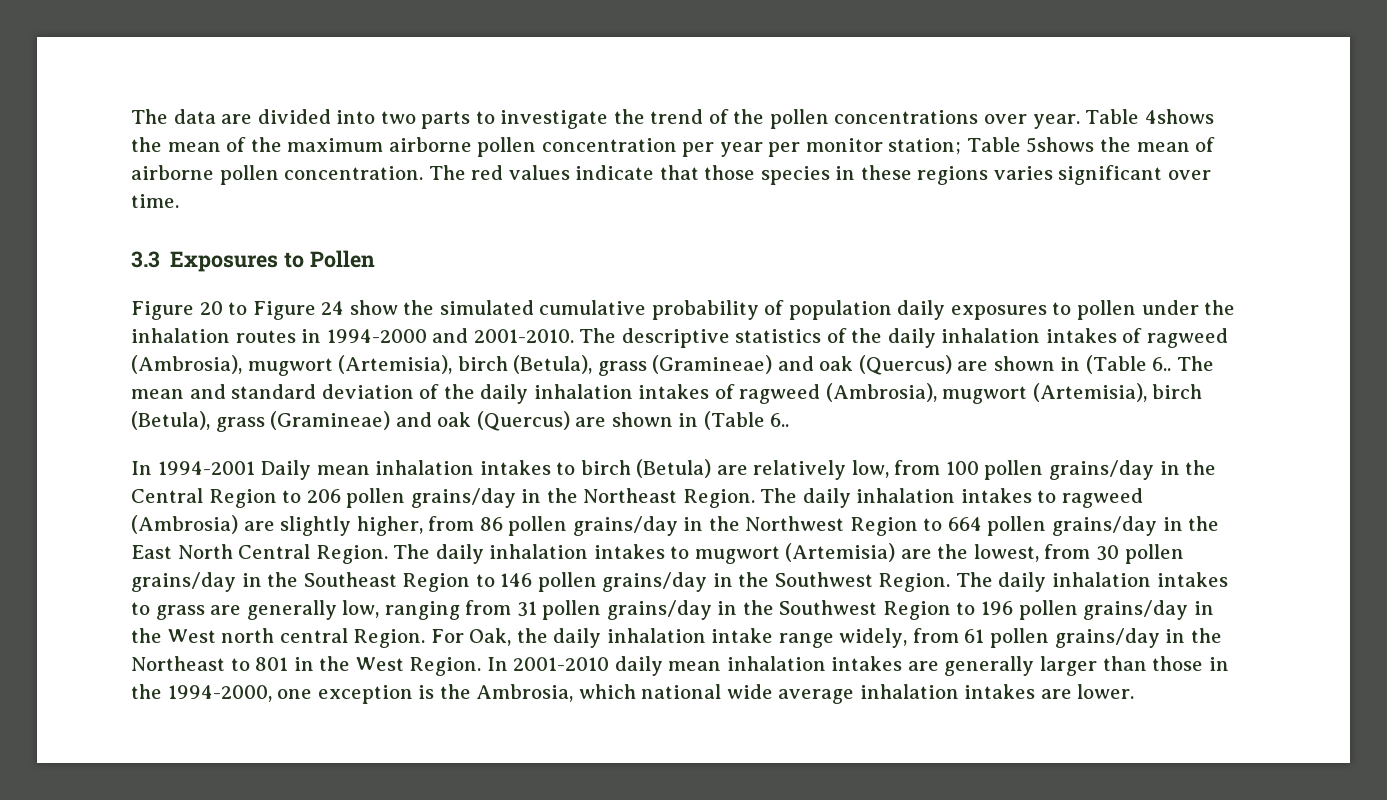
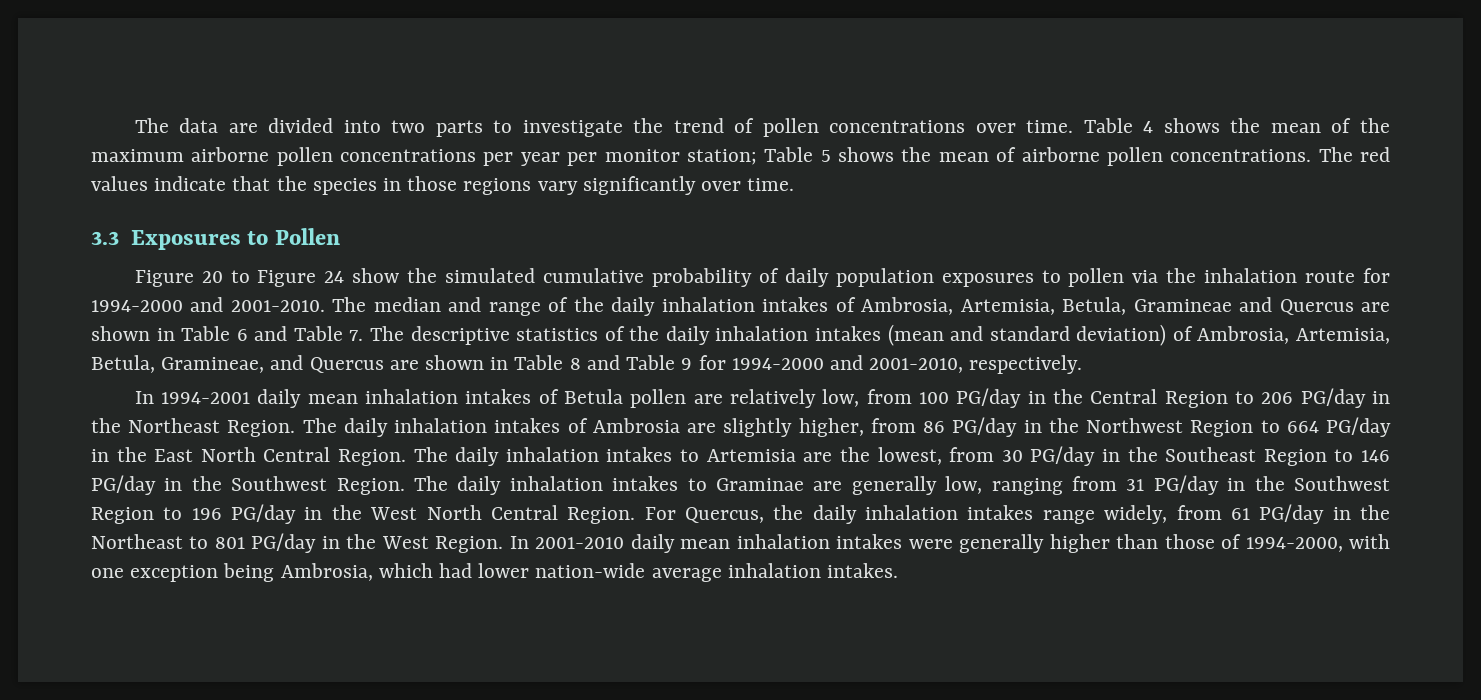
- The data are divided into two parts to investigate the trend of the pollen concentrations over year. Table 4shows the mean of the maximum airborne pollen concentration per year per monitor station; Table 5shows the mean of airborne pollen concentration.
+ The data are divided into two parts to investigate the trend of pollen concentrations over time. Table 4 shows the mean of the maximum airborne pollen concentrations per year per monitor station; Table 5 shows the mean of airborne pollen concentrations.
- The red values indicate that those species in these regions varies significant over time.
+ The red values indicate that the species in those regions vary significantly over time.
- Figure 20 to Figure 24 show the simulated cumulative probability of population daily exposures to pollen under the inhalation routes in 1994-2000 and 2001-2010.
+ Figure 20 to Figure 24 show the simulated cumulative probability of daily population exposures to pollen via the inhalation route for 1994-2000 and 2001-2010.
- The descriptive statistics of the daily inhalation intakes of ragweed (Ambrosia), mugwort (Artemisia), birch (Betula), grass (Gramineae) and oak (Quercus) are shown in (Table 6.. The mean and standard deviation of the daily inhalation intakes of ragweed (Ambrosia), mugwort (Artemisia), birch (Betula), grass (Gramineae) and oak (Quercus) are shown in (Table 6..
- In 1994-2001 Daily mean inhalation intakes to birch (Betula) are relatively low, from 100 pollen grains/day in the Central Region to 206 pollen grains/day in the Northeast Region.
+ The median and range of the daily inhalation intakes of Ambrosia, Artemisia, Betula, Gramineae and Quercus are shown in Table 6 and Table 7. The descriptive statistics of the daily inhalation intakes (mean and standard deviation) of Ambrosia, Artemisia, Betula, Gramineae, and Quercus are shown in Table 8 and Table 9 for 1994-2000 and 2001-2010, respectively.
+ In 1994-2001 daily mean inhalation intakes of Betula pollen are relatively low, from 100 PG/day in the Central Region to 206 PG/day in the Northeast Region.
- The daily inhalation intakes to ragweed (Ambrosia) are slightly higher, from 86 pollen grains/day in the Northwest Region to 664 pollen grains/day in the East North Central Region.
+ The daily inhalation intakes of Ambrosia are slightly higher, from 86 PG/day in the Northwest Region to 664 PG/day in the East North Central Region.
- The daily inhalation intakes to mugwort (Artemisia) are the lowest, from 30 pollen grains/day in the Southeast Region to 146 pollen grains/day in the Southwest Region.
+ The daily inhalation intakes to Artemisia are the lowest, from 30 PG/day in the Southeast Region to 146 PG/day in the Southwest Region.
- The daily inhalation intakes to grass are generally low, ranging from 31 pollen grains/day in the Southwest Region to 196 pollen grains/day in the West north central Region.
+ The daily inhalation intakes to Graminae are generally low, ranging from 31 PG/day in the Southwest Region to 196 PG/day in the West North Central Region.
- For Oak, the daily inhalation intake range widely, from 61 pollen grains/day in the Northeast to 801 in the West Region.
+ For Quercus, the daily inhalation intakes range widely, from 61 PG/day in the Northeast to 801 PG/day in the West Region.
- In 2001-2010 daily mean inhalation intakes are generally larger than those in the 1994-2000, one exception is the Ambrosia, which national wide average inhalation intakes are lower.
+ In 2001-2010 daily mean inhalation intakes were generally higher than those of 1994-2000, with one exception being Ambrosia, which had lower nation-wide average inhalation intakes.

